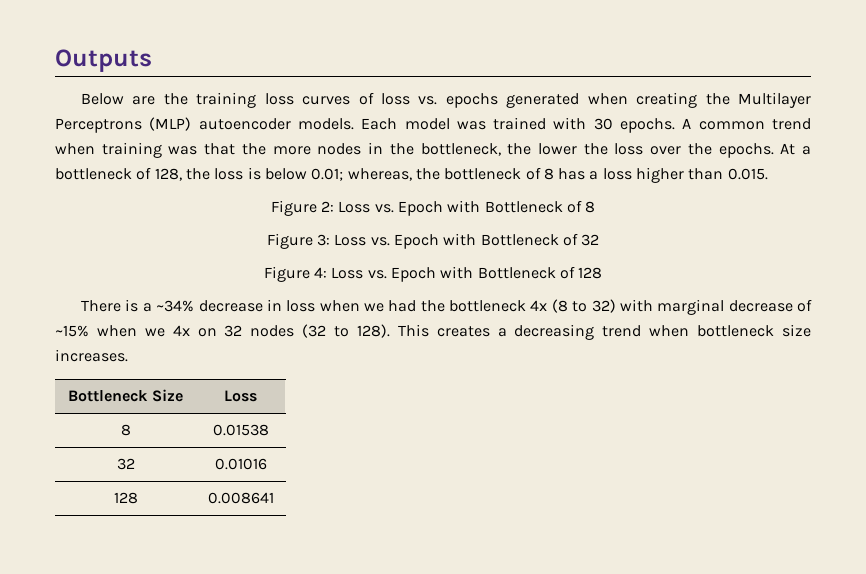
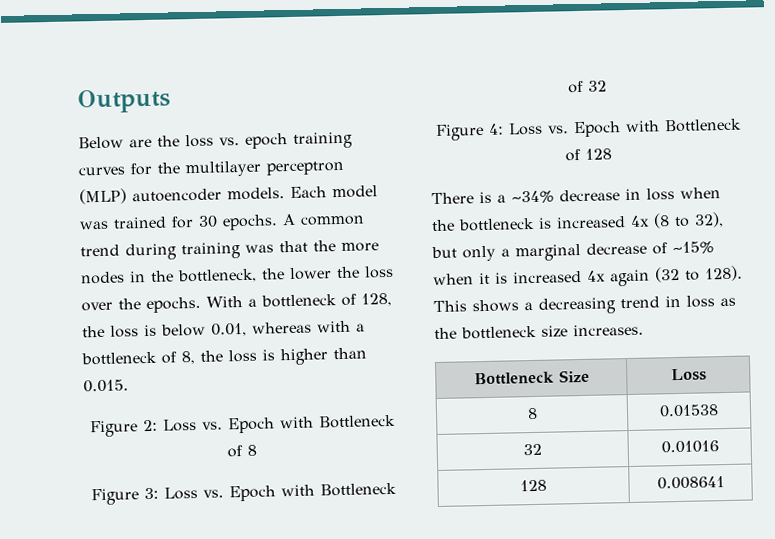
- Below are the training loss curves of loss vs. epochs generated when creating the Multilayer Perceptrons (MLP) autoencoder models.
+ Below are the loss vs. epoch training curves for the multilayer perceptron (MLP) autoencoder models.
- Each model was trained with 30 epochs.
+ Each model was trained for 30 epochs.
- A common trend when training was that the more nodes in the bottleneck, the lower the loss over the epochs.
+ A common trend during training was that the more nodes in the bottleneck, the lower the loss over the epochs.
- At a bottleneck of 128, the loss is below 0.01; whereas, the bottleneck of 8 has a loss higher than 0.015.
+ With a bottleneck of 128, the loss is below 0.01, whereas with a bottleneck of 8, the loss is higher than 0.015.
- There is a ~34% decrease in loss when we had the bottleneck 4x (8 to 32) with marginal decrease of ~15% when we 4x on 32 nodes (32 to 128).
+ There is a ~34% decrease in loss when the bottleneck is increased 4x (8 to 32), but only a marginal decrease of ~15% when it is increased 4x again (32 to 128).
- This creates a decreasing trend when bottleneck size increases.
+ This shows a decreasing trend in loss as the bottleneck size increases.

